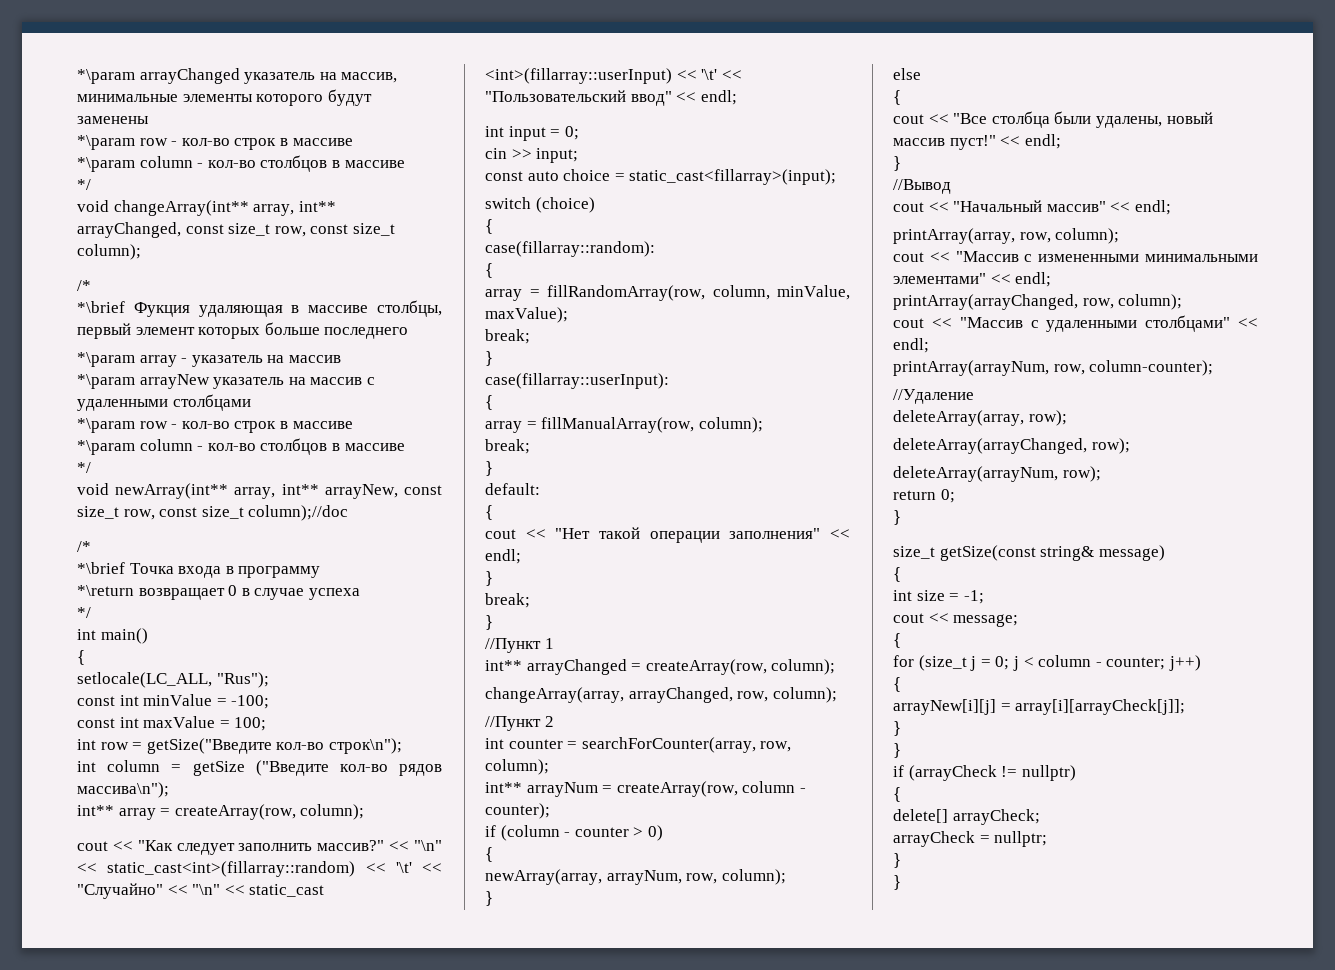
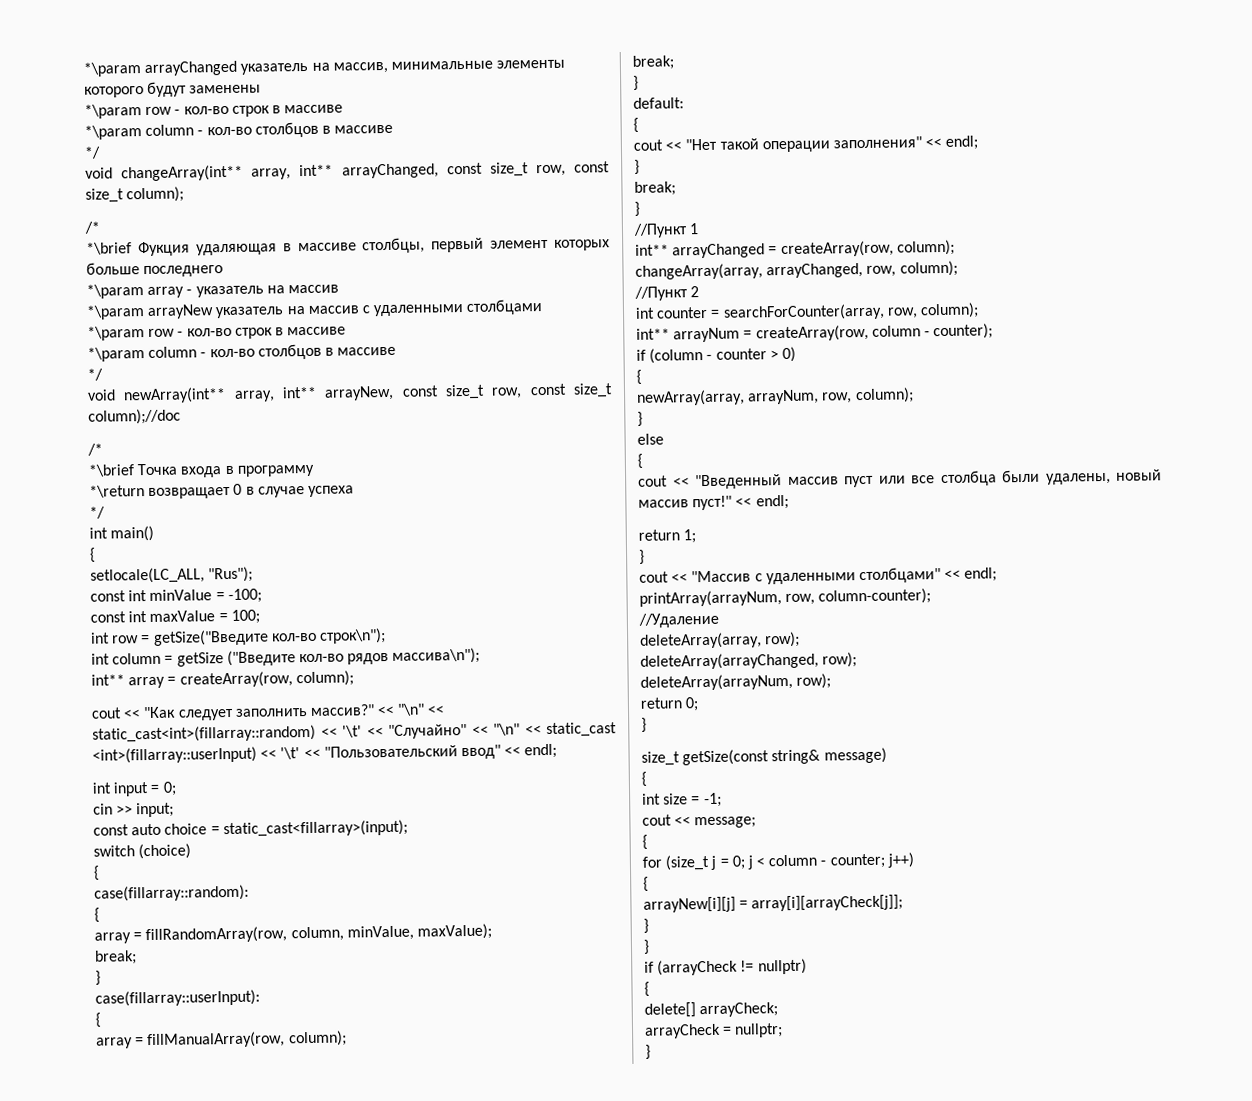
- cout << "Все столбца были удалены, новый массив пуст!" << endl;
+ cout << "Введенный массив пуст или все столбца были удалены, новый массив пуст!" << endl;
+ return 1;
  }
- //Вывод
- cout << "Начальный массив" << endl;
- printArray(array, row, column);
- cout << "Массив с измененными минимальными элементами" << endl;
- printArray(arrayChanged, row, column);
  arrayCheck = nullptr;
- }

